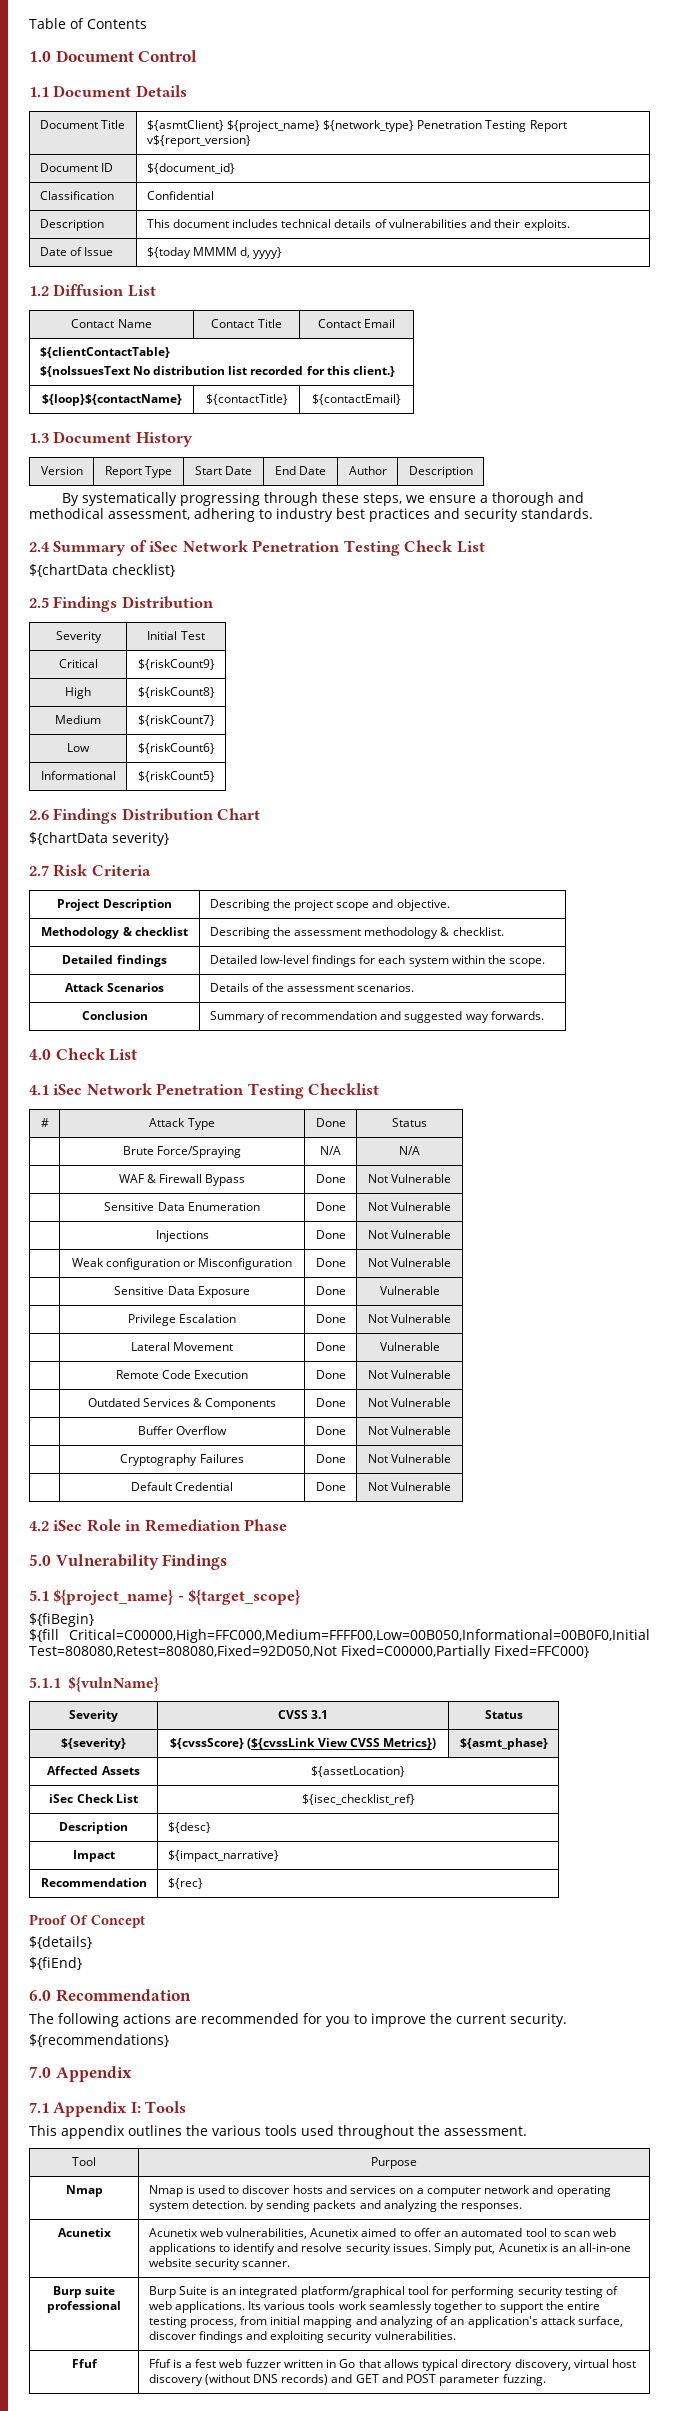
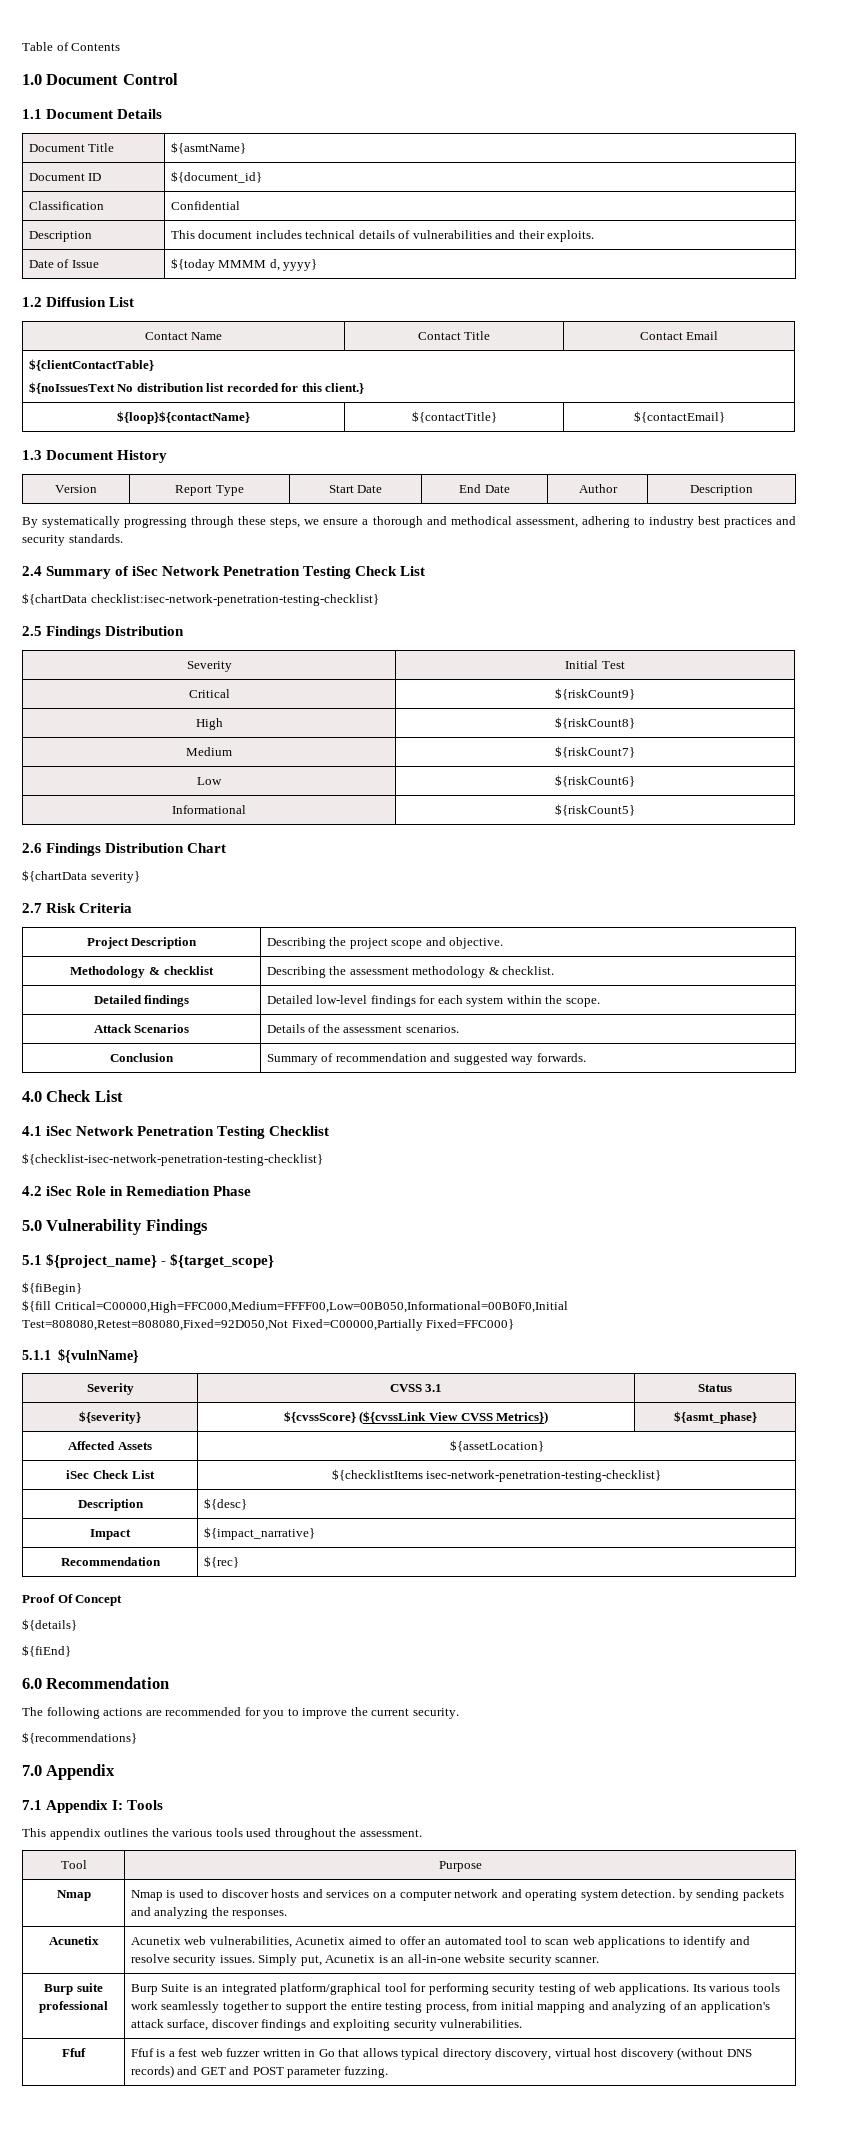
- Document Title | ${asmtClient} ${project_name} ${network_type} Penetration Testing Report v${report_version}
+ Document Title | ${asmtName}
- ${chartData checklist}
+ ${chartData checklist:isec-network-penetration-testing-checklist}
- # | Attack Type | Done | Status
- | Brute Force/Spraying | N/A | N/A
- | WAF & Firewall Bypass | Done | Not Vulnerable
- | Sensitive Data Enumeration | Done | Not Vulnerable
- | Injections | Done | Not Vulnerable
- | Weak configuration or Misconfiguration | Done | Not Vulnerable
- | Sensitive Data Exposure | Done | Vulnerable
- | Privilege Escalation | Done | Not Vulnerable
- | Lateral Movement | Done | Vulnerable
- | Remote Code Execution | Done | Not Vulnerable
- | Outdated Services & Components | Done | Not Vulnerable
- | Buffer Overflow | Done | Not Vulnerable
- | Cryptography Failures | Done | Not Vulnerable
- | Default Credential | Done | Not Vulnerable
+ ${checklist-isec-network-penetration-testing-checklist}
- iSec Check List | ${isec_checklist_ref}
+ iSec Check List | ${checklistItems isec-network-penetration-testing-checklist}

